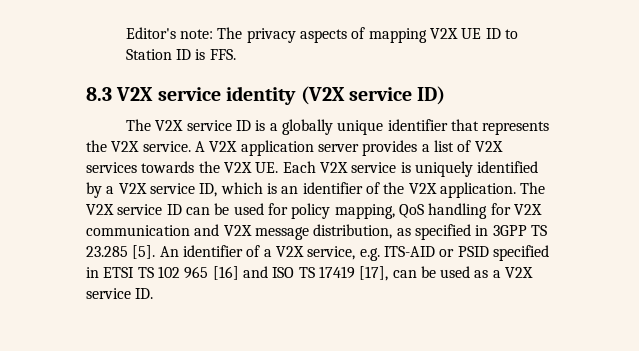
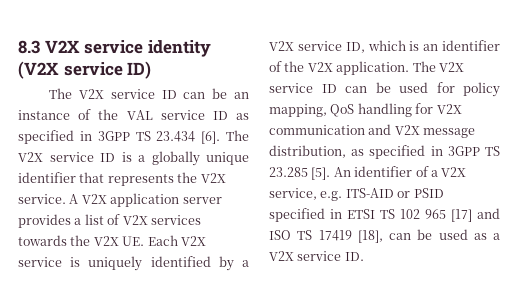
- Editor's note: The privacy aspects of mapping V2X UE ID to Station ID is FFS.
- The V2X service ID is a globally unique identifier that represents the V2X service.
+ The V2X service ID can be an instance of the VAL service ID as specified in 3GPP TS 23.434 [6]. The V2X service ID is a globally unique identifier that represents the V2X service.
- An identifier of a V2X service, e.g. ITS-AID or PSID specified in ETSI TS 102 965 [16] and ISO TS 17419 [17], can be used as a V2X service ID.
+ An identifier of a V2X service, e.g. ITS-AID or PSID specified in ETSI TS 102 965 [17] and ISO TS 17419 [18], can be used as a V2X service ID.

